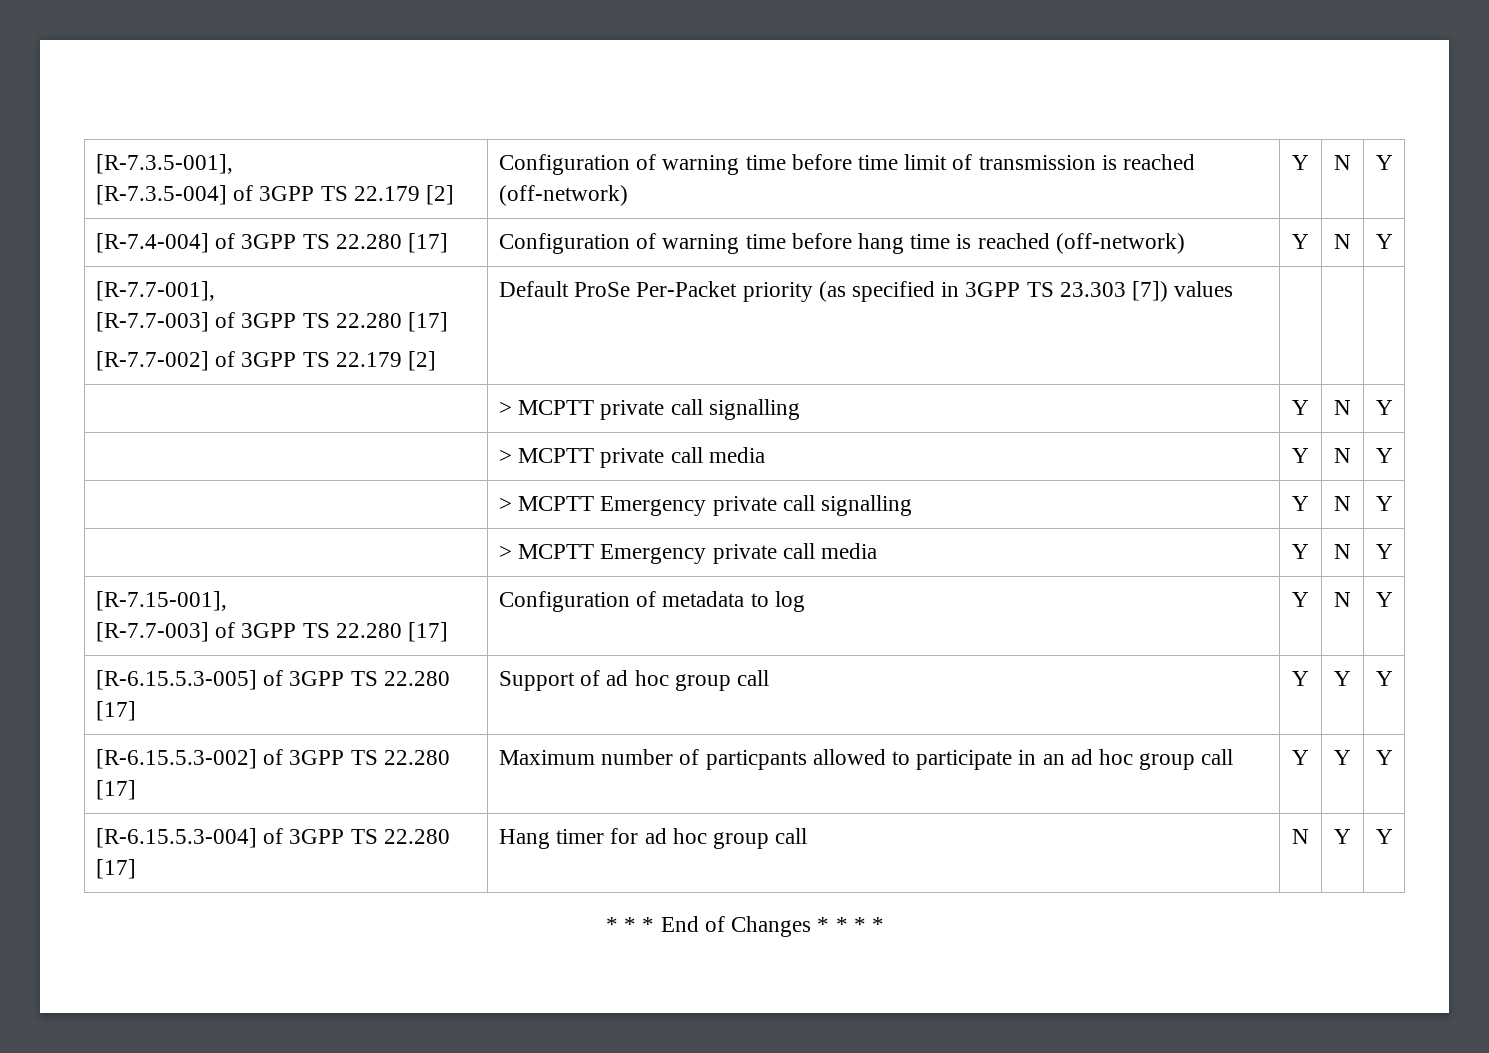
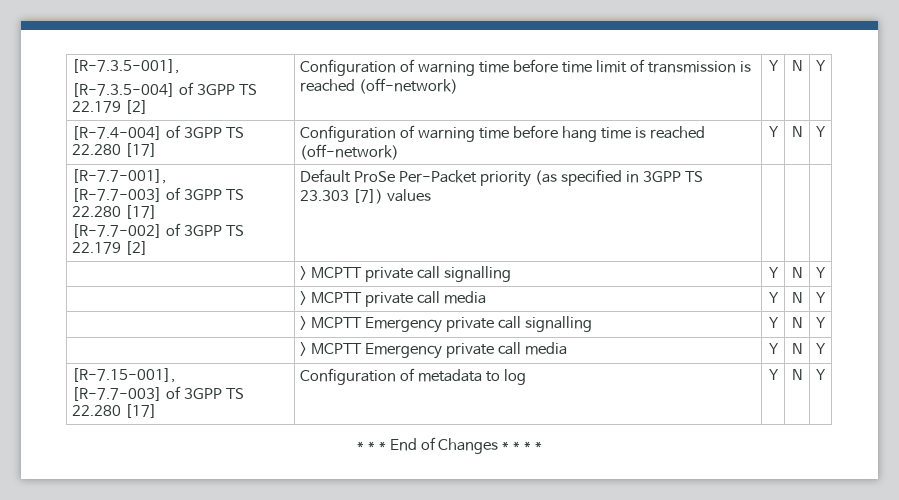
- [R-6.15.5.3-005] of 3GPP TS 22.280 [17] | Support of ad hoc group call | Y | Y | Y
- [R-6.15.5.3-002] of 3GPP TS 22.280 [17] | Maximum number of particpants allowed to participate in an ad hoc group call | Y | Y | Y
- [R-6.15.5.3-004] of 3GPP TS 22.280 [17] | Hang timer for ad hoc group call | N | Y | Y

